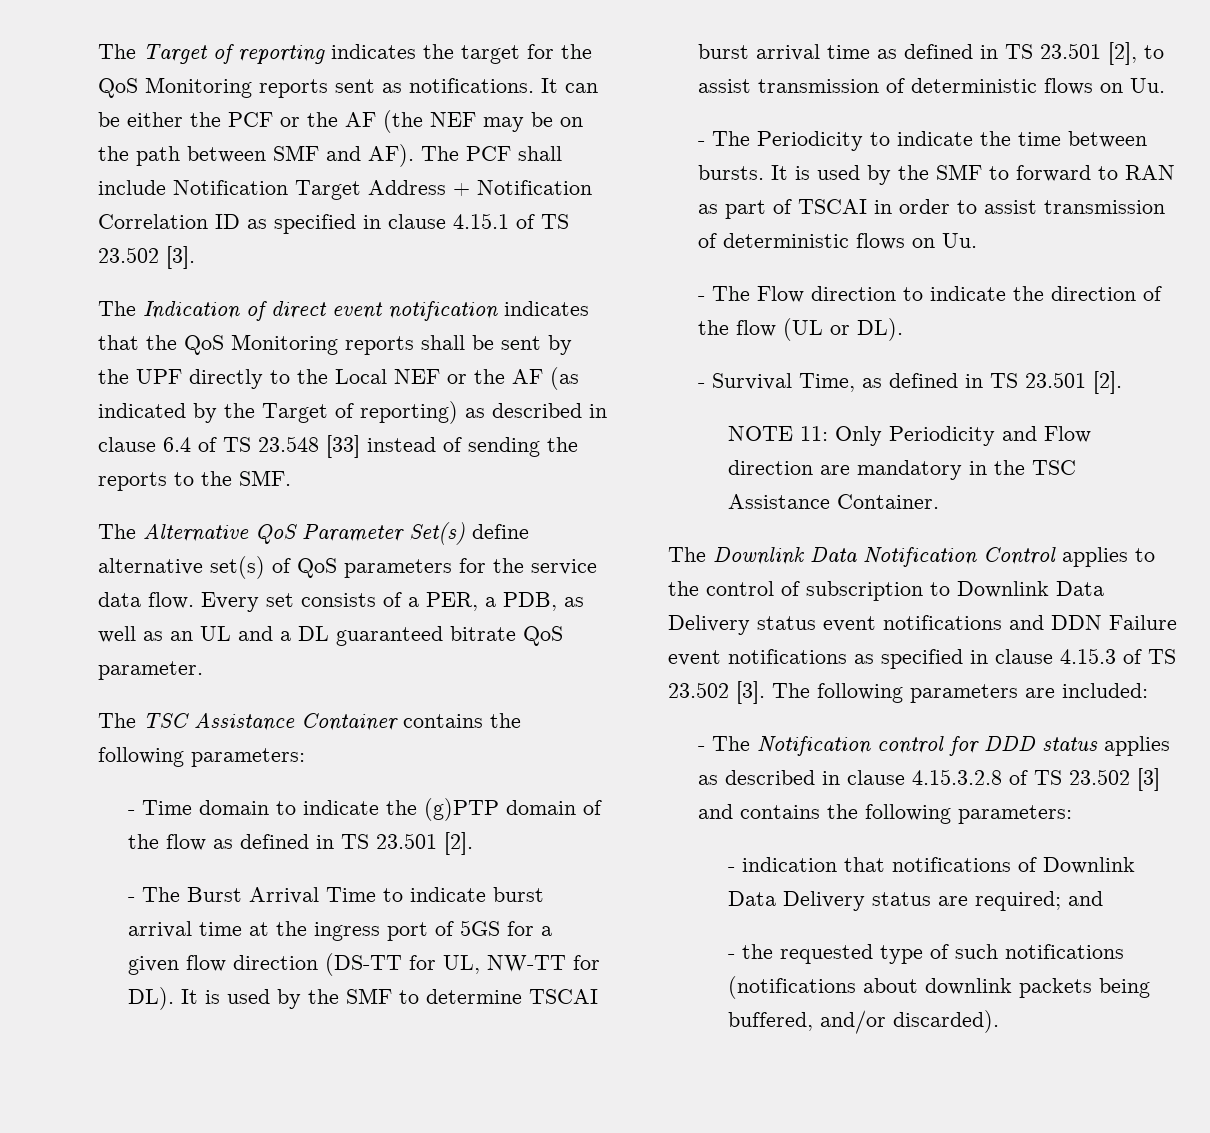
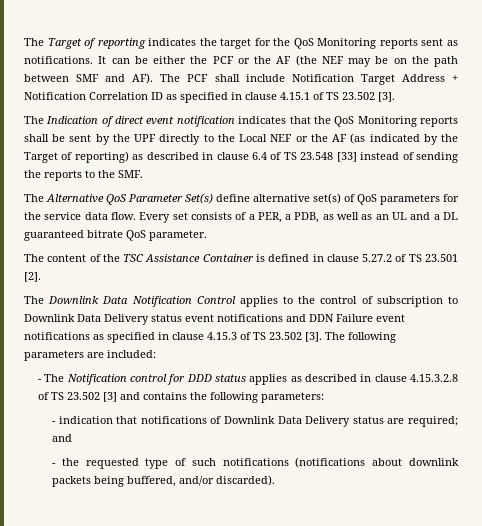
- The TSC Assistance Container contains the following parameters:
- - Time domain to indicate the (g)PTP domain of the flow as defined in TS 23.501 [2].
- - The Burst Arrival Time to indicate burst arrival time at the ingress port of 5GS for a given flow direction (DS-TT for UL, NW-TT for DL). It is used by the SMF to determine TSCAI burst arrival time as defined in TS 23.501 [2], to assist transmission of deterministic flows on Uu.
- - The Periodicity to indicate the time between bursts. It is used by the SMF to forward to RAN as part of TSCAI in order to assist transmission of deterministic flows on Uu.
- - The Flow direction to indicate the direction of the flow (UL or DL).
- - Survival Time, as defined in TS 23.501 [2].
- NOTE 11: Only Periodicity and Flow direction are mandatory in the TSC Assistance Container.
+ The content of the TSC Assistance Container is defined in clause 5.27.2 of TS 23.501 [2].

